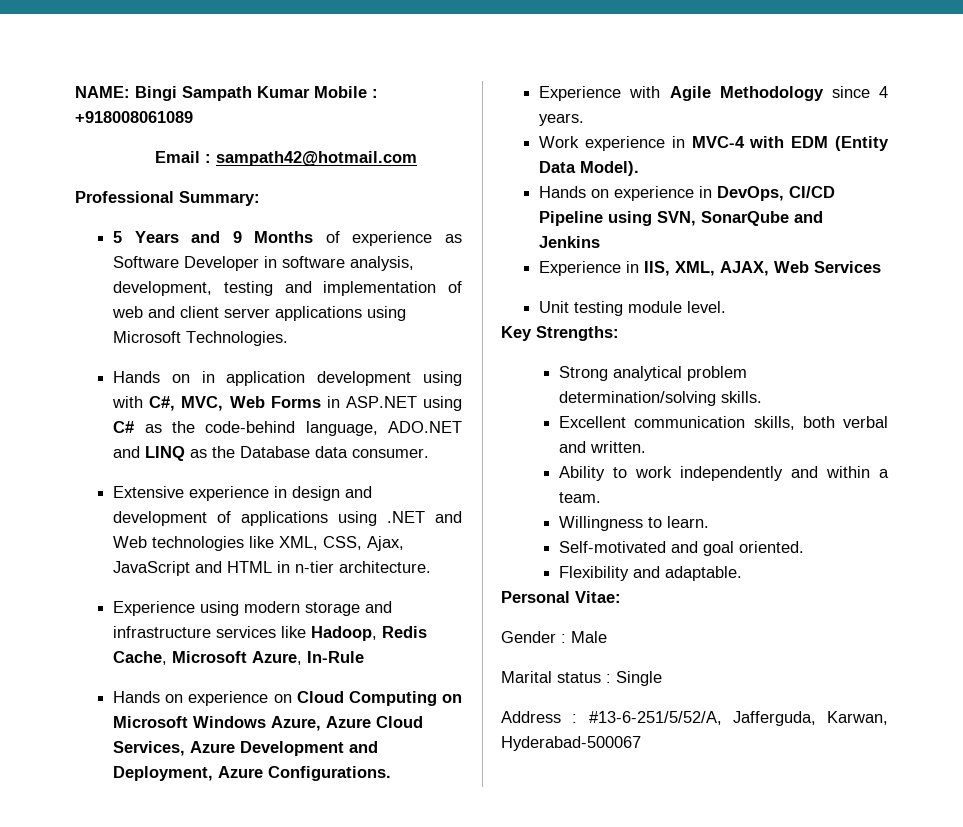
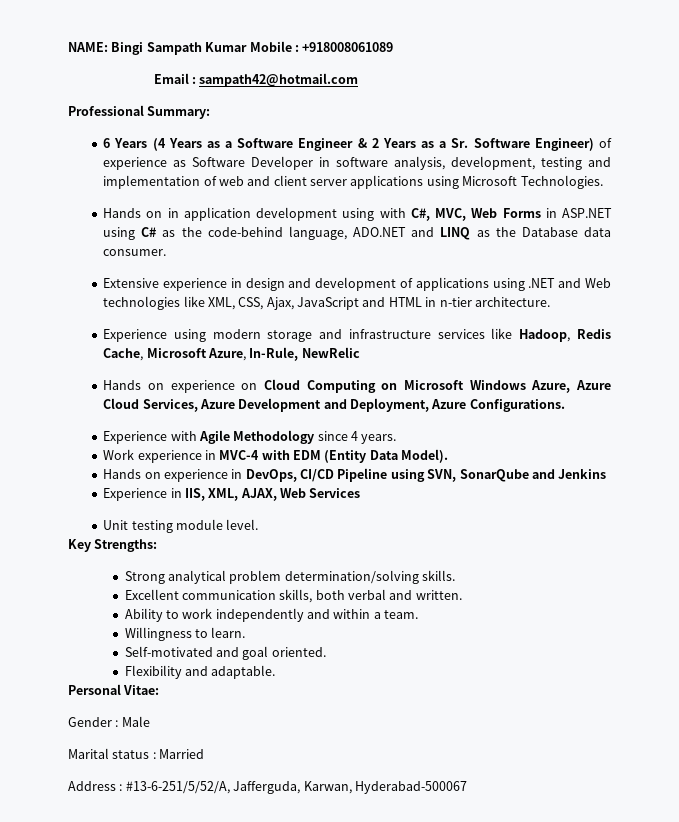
- 5 Years and 9 Months of experience as Software Developer in software analysis, development, testing and implementation of web and client server applications using Microsoft Technologies.
+ 6 Years (4 Years as a Software Engineer & 2 Years as a Sr. Software Engineer) of experience as Software Developer in software analysis, development, testing and implementation of web and client server applications using Microsoft Technologies.
- Experience using modern storage and infrastructure services like Hadoop, Redis Cache, Microsoft Azure, In-Rule
+ Experience using modern storage and infrastructure services like Hadoop, Redis Cache, Microsoft Azure, In-Rule, NewRelic
- Marital status : Single
+ Marital status : Married

